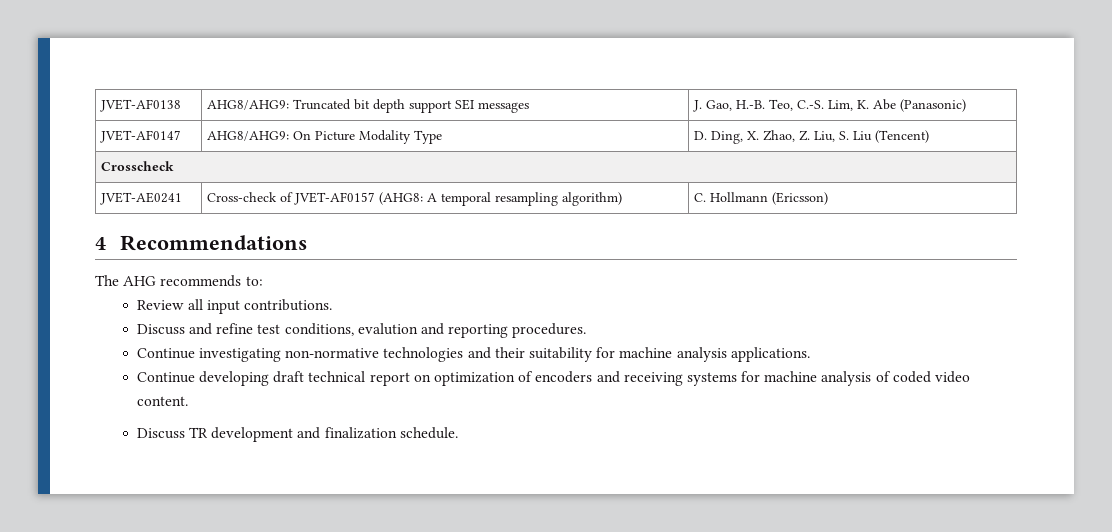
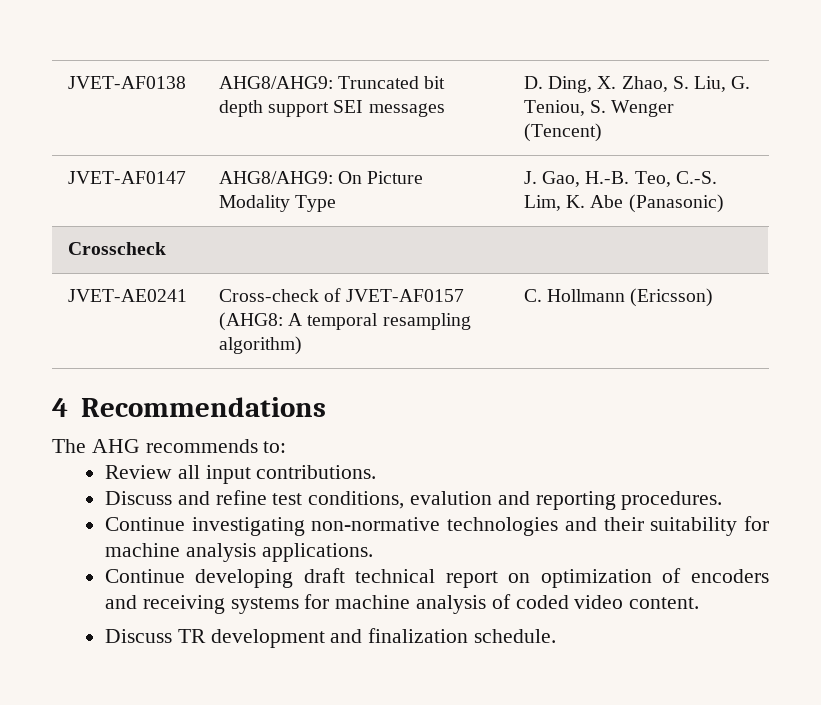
- JVET-AF0138 | AHG8/AHG9: Truncated bit depth support SEI messages | J. Gao, H.-B. Teo, C.-S. Lim, K. Abe (Panasonic)
+ JVET-AF0138 | AHG8/AHG9: Truncated bit depth support SEI messages | D. Ding, X. Zhao, S. Liu, G. Teniou, S. Wenger (Tencent)
+ JVET-AF0147 | AHG8/AHG9: On Picture Modality Type | J. Gao, H.-B. Teo, C.-S. Lim, K. Abe (Panasonic)
- JVET-AF0147 | AHG8/AHG9: On Picture Modality Type | D. Ding, X. Zhao, Z. Liu, S. Liu (Tencent)

